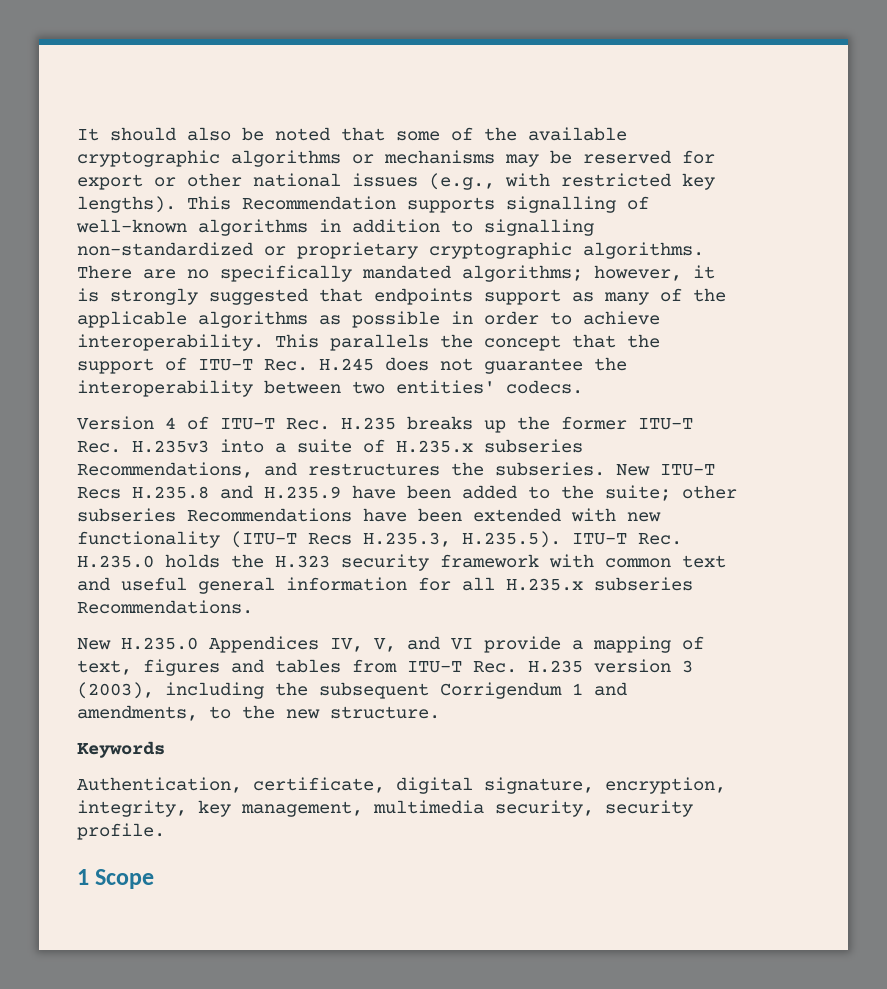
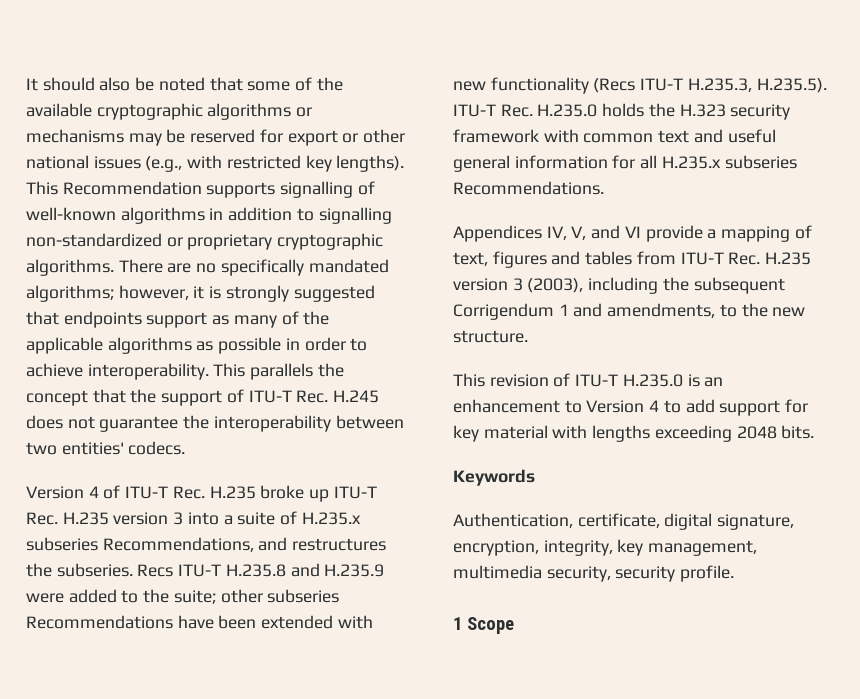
- Version 4 of ITU-T Rec. H.235 breaks up the former ITU-T Rec. H.235v3 into a suite of H.235.x subseries Recommendations, and restructures the subseries.
+ Version 4 of ITU-T Rec. H.235 broke up ITU-T Rec. H.235 version 3 into a suite of H.235.x subseries Recommendations, and restructures the subseries.
- New ITU-T Recs H.235.8 and H.235.9 have been added to the suite; other subseries Recommendations have been extended with new functionality (ITU-T Recs H.235.3, H.235.5). ITU-T Rec. H.235.0 holds the H.323 security framework with common text and useful general information for all H.235.x subseries Recommendations.
+ Recs ITU-T H.235.8 and H.235.9 were added to the suite; other subseries Recommendations have been extended with new functionality (Recs ITU-T H.235.3, H.235.5). ITU-T Rec. H.235.0 holds the H.323 security framework with common text and useful general information for all H.235.x subseries Recommendations.
- New H.235.0 Appendices IV, V, and VI provide a mapping of text, figures and tables from ITU-T Rec. H.235 version 3 (2003), including the subsequent Corrigendum 1 and amendments, to the new structure.
+ Appendices IV, V, and VI provide a mapping of text, figures and tables from ITU-T Rec. H.235 version 3 (2003), including the subsequent Corrigendum 1 and amendments, to the new structure.
+ This revision of ITU-T H.235.0 is an enhancement to Version 4 to add support for key material with lengths exceeding 2048 bits.

